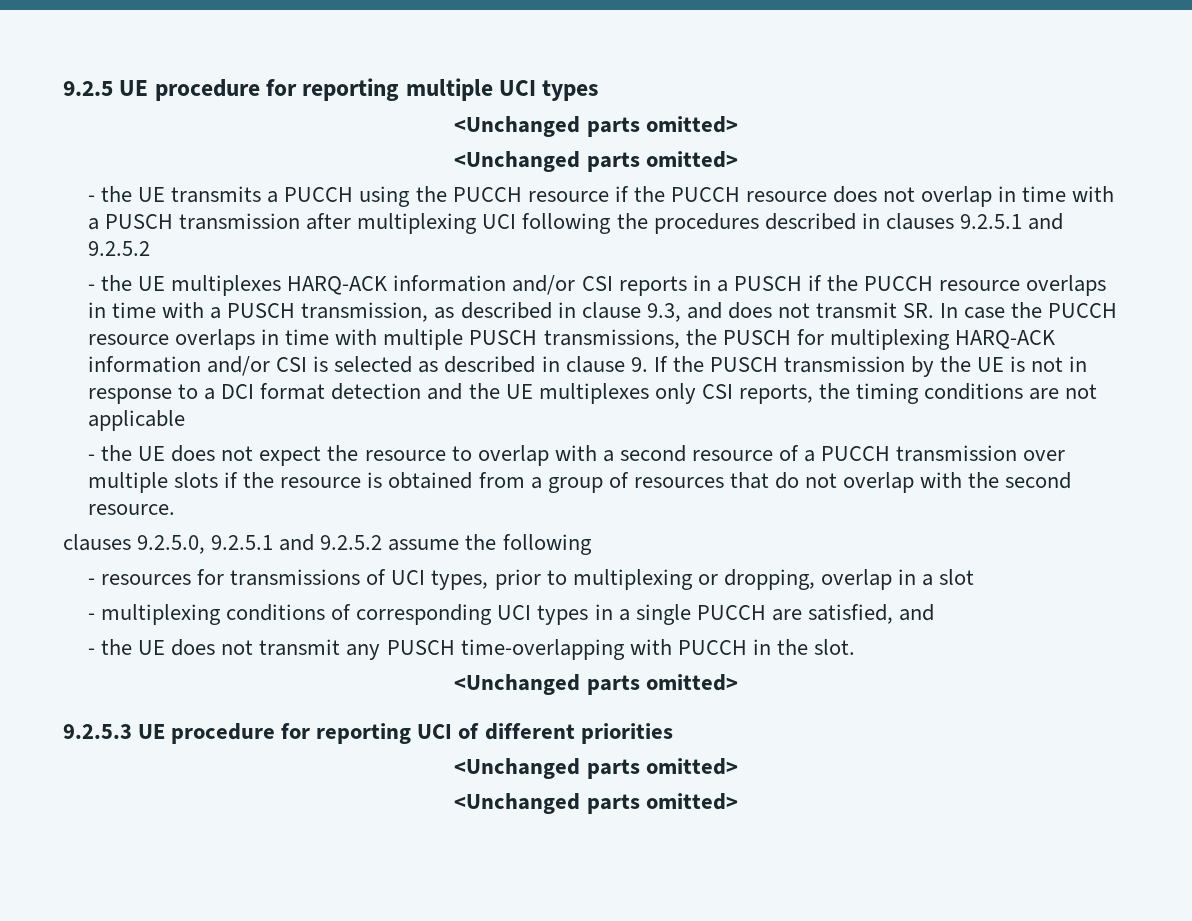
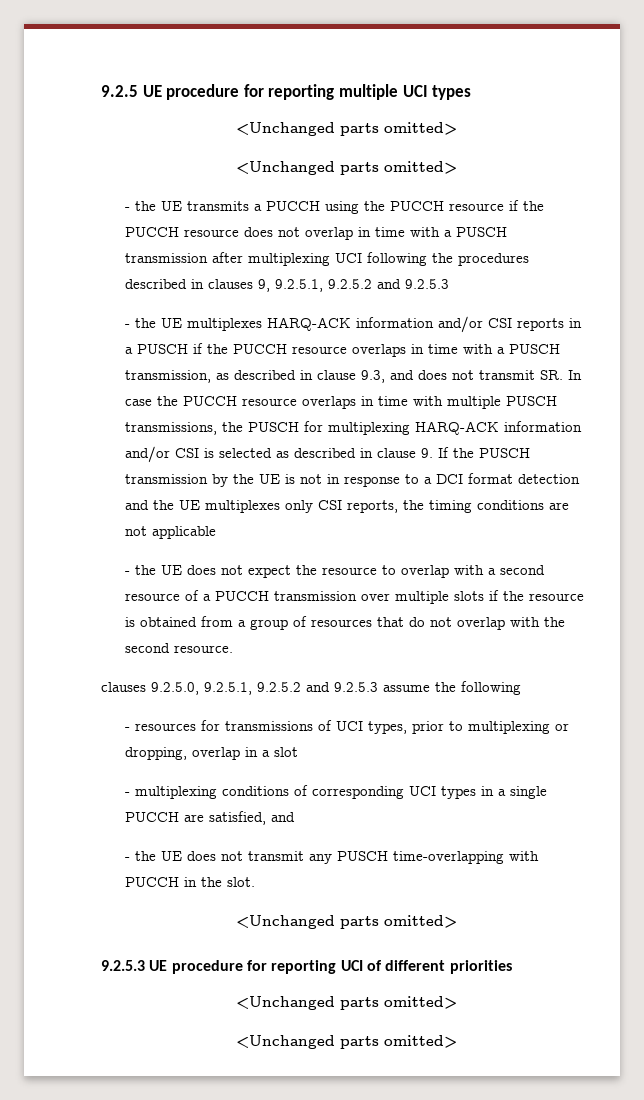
- - the UE transmits a PUCCH using the PUCCH resource if the PUCCH resource does not overlap in time with a PUSCH transmission after multiplexing UCI following the procedures described in clauses 9.2.5.1 and 9.2.5.2
+ - the UE transmits a PUCCH using the PUCCH resource if the PUCCH resource does not overlap in time with a PUSCH transmission after multiplexing UCI following the procedures described in clauses 9, 9.2.5.1, 9.2.5.2 and 9.2.5.3
- clauses 9.2.5.0, 9.2.5.1 and 9.2.5.2 assume the following
+ clauses 9.2.5.0, 9.2.5.1, 9.2.5.2 and 9.2.5.3 assume the following

